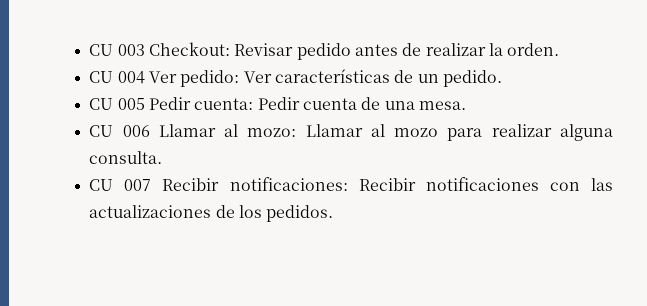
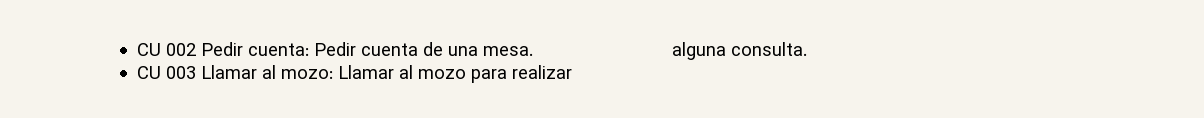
- CU 003 Checkout: Revisar pedido antes de realizar la orden.
- CU 004 Ver pedido: Ver características de un pedido.
- CU 005 Pedir cuenta: Pedir cuenta de una mesa.
+ CU 002 Pedir cuenta: Pedir cuenta de una mesa.
- CU 006 Llamar al mozo: Llamar al mozo para realizar alguna consulta.
+ CU 003 Llamar al mozo: Llamar al mozo para realizar alguna consulta.
- CU 007 Recibir notificaciones: Recibir notificaciones con las actualizaciones de los pedidos.

